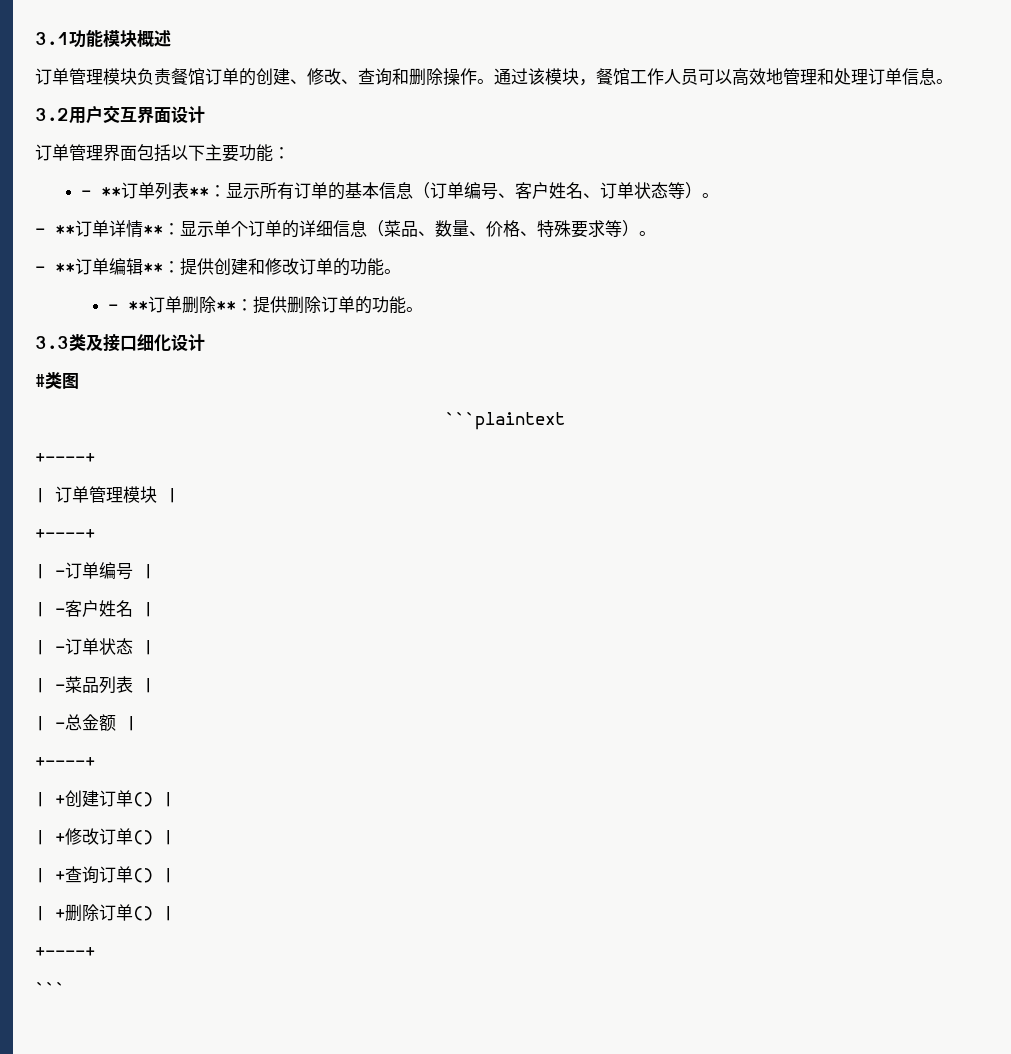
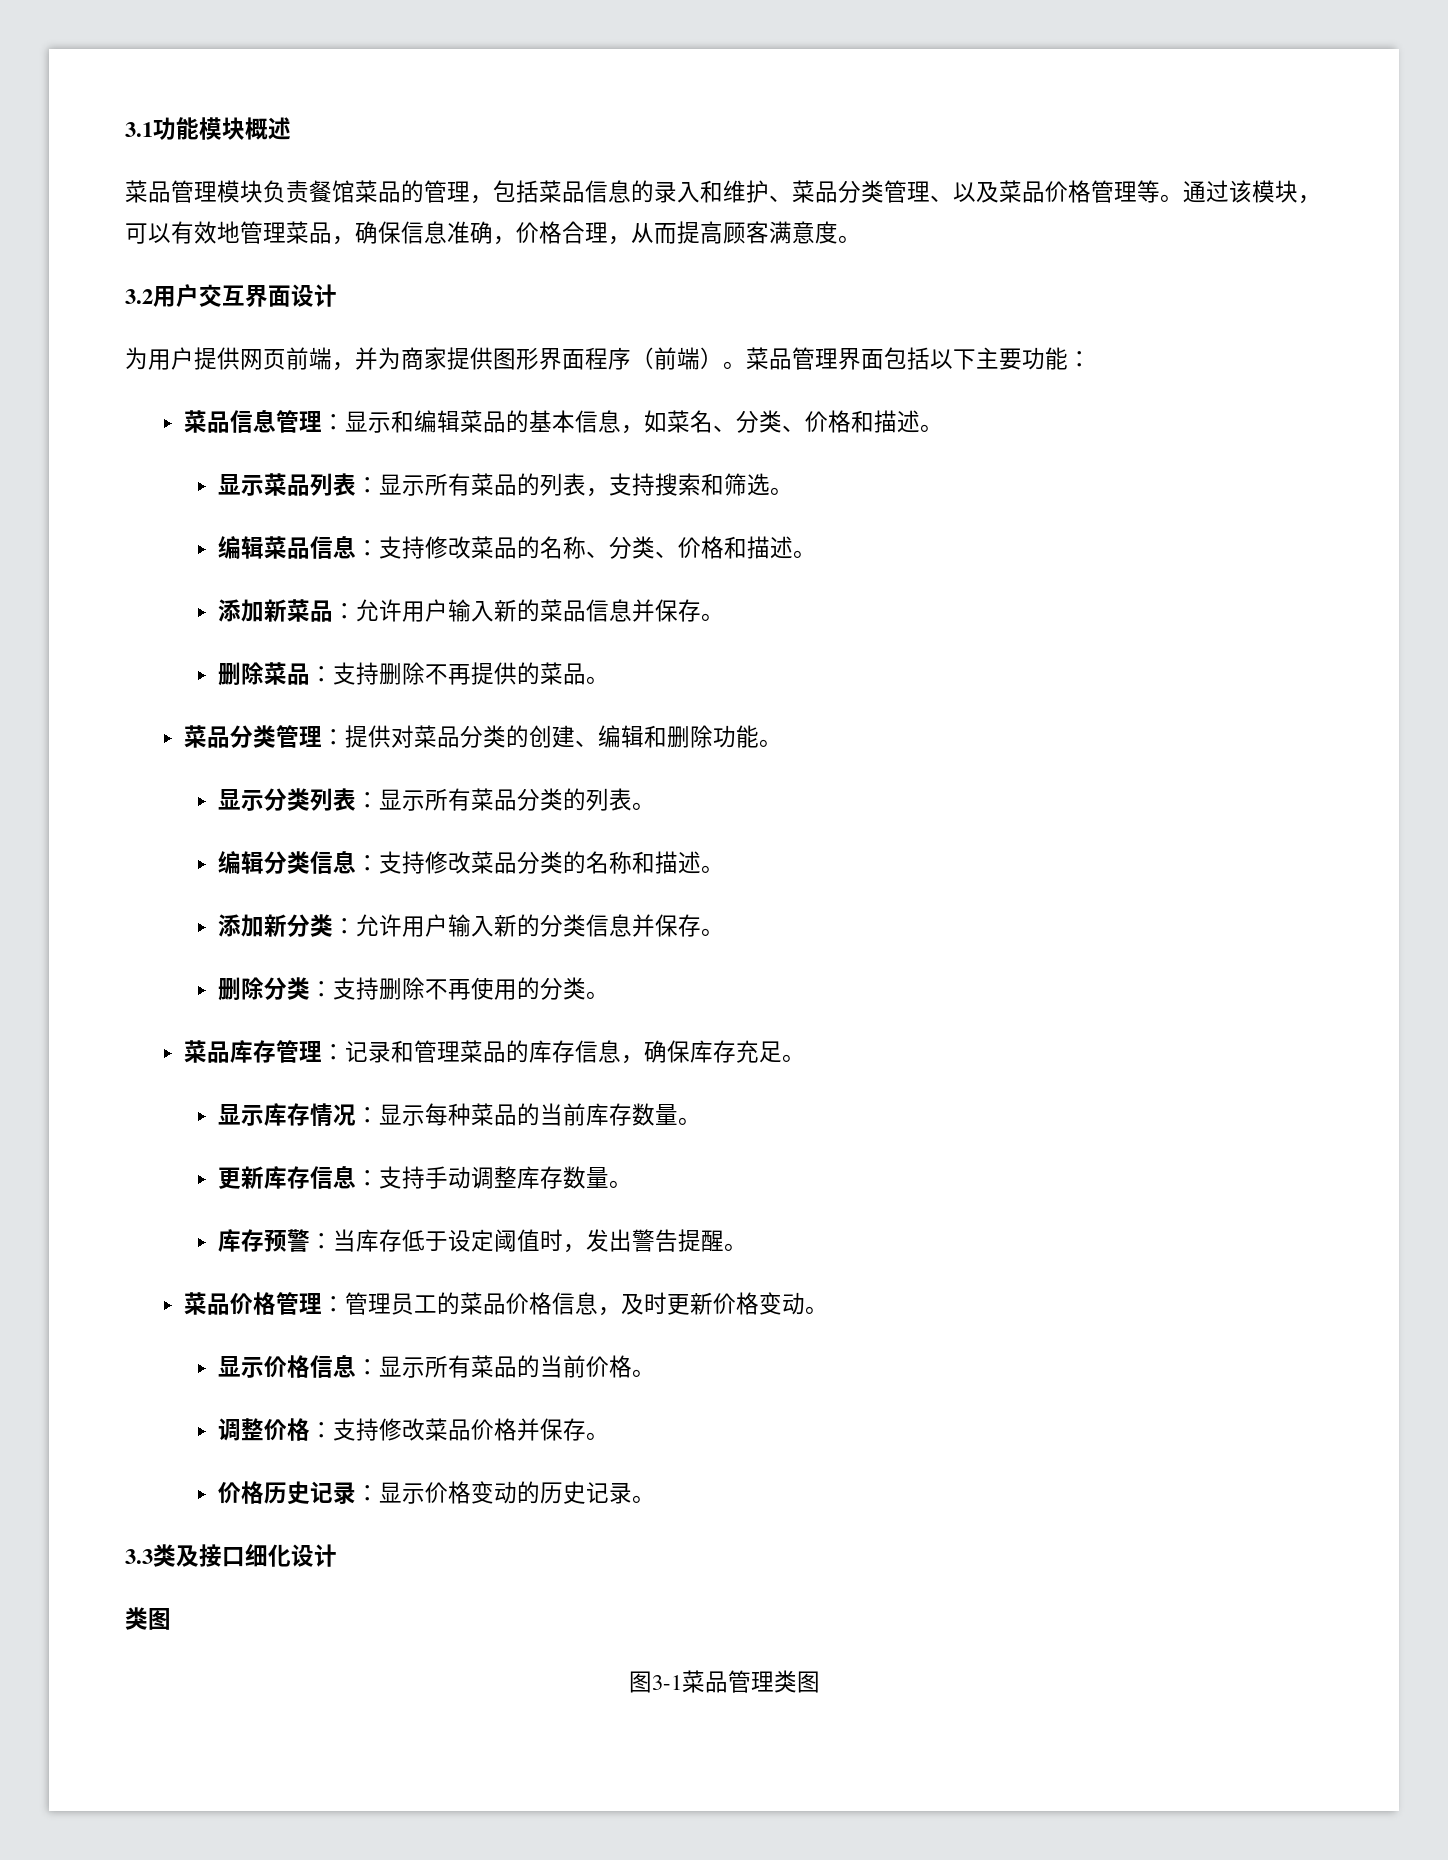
- 订单管理模块负责餐馆订单的创建、修改、查询和删除操作。通过该模块，餐馆工作人员可以高效地管理和处理订单信息。
+ 菜品管理模块负责餐馆菜品的管理，包括菜品信息的录入和维护、菜品分类管理、以及菜品价格管理等。通过该模块，可以有效地管理菜品，确保信息准确，价格合理，从而提高顾客满意度。
- 订单管理界面包括以下主要功能：
+ 为用户提供网页前端，并为商家提供图形界面程序（前端）。菜品管理界面包括以下主要功能：
- - **订单列表**：显示所有订单的基本信息（订单编号、客户姓名、订单状态等）。
- - **订单详情**：显示单个订单的详细信息（菜品、数量、价格、特殊要求等）。
- - **订单编辑**：提供创建和修改订单的功能。
- - **订单删除**：提供删除订单的功能。
+ 菜品信息管理：显示和编辑菜品的基本信息，如菜名、分类、价格和描述。
+ 显示菜品列表：显示所有菜品的列表，支持搜索和筛选。
+ 编辑菜品信息：支持修改菜品的名称、分类、价格和描述。
+ 添加新菜品：允许用户输入新的菜品信息并保存。
+ 删除菜品：支持删除不再提供的菜品。
+ 菜品分类管理：提供对菜品分类的创建、编辑和删除功能。
+ 显示分类列表：显示所有菜品分类的列表。
+ 编辑分类信息：支持修改菜品分类的名称和描述。
+ 添加新分类：允许用户输入新的分类信息并保存。
+ 删除分类：支持删除不再使用的分类。
+ 菜品库存管理：记录和管理菜品的库存信息，确保库存充足。
+ 显示库存情况：显示每种菜品的当前库存数量。
+ 更新库存信息：支持手动调整库存数量。
+ 库存预警：当库存低于设定阈值时，发出警告提醒。
+ 菜品价格管理：管理员工的菜品价格信息，及时更新价格变动。
+ 显示价格信息：显示所有菜品的当前价格。
+ 调整价格：支持修改菜品价格并保存。
+ 价格历史记录：显示价格变动的历史记录。
  3.3类及接口细化设计
- #类图
+ 类图
- ```plaintext
- +----+
- | 订单管理模块 |
- +----+
- | -订单编号 |
- | -客户姓名 |
- | -订单状态 |
- | -菜品列表 |
- | -总金额 |
- +----+
- | +创建订单() |
- | +修改订单() |
- | +查询订单() |
- | +删除订单() |
- +----+
- ```
+ 图3-1菜品管理类图

